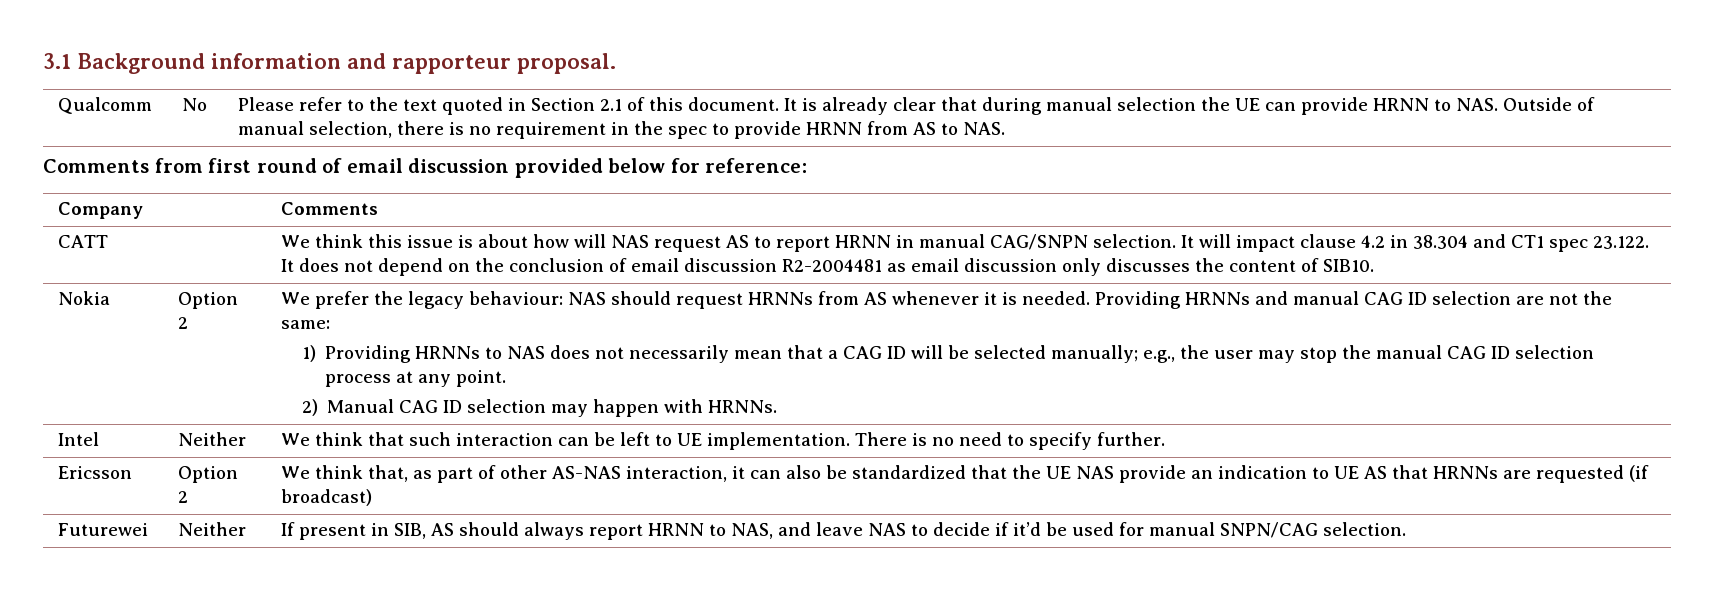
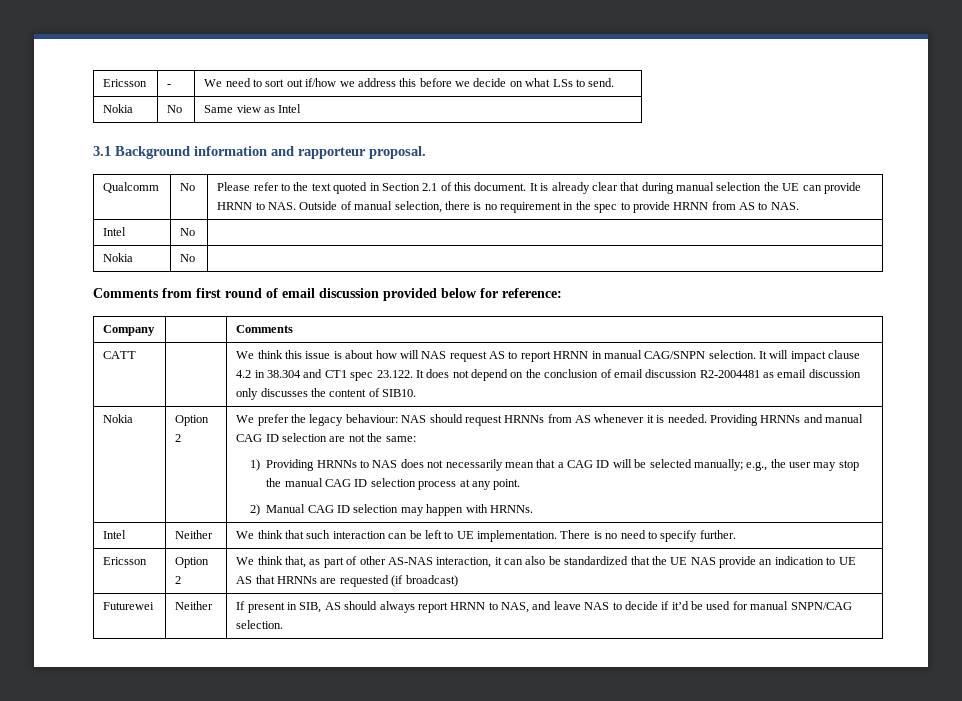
+ Ericsson | - | We need to sort out if/how we address this before we decide on what LSs to send.
+ Nokia | No | Same view as Intel
+ Intel | No |
+ Nokia | No |

